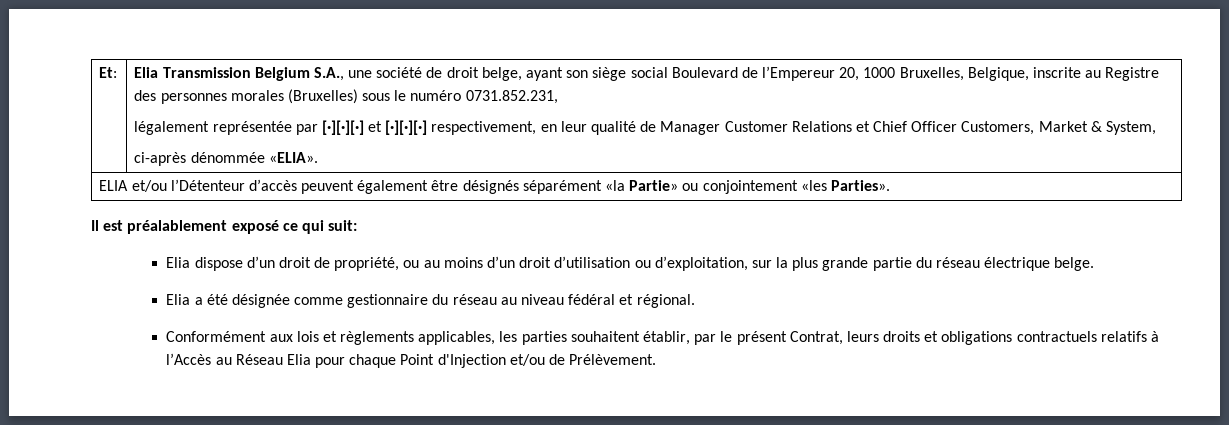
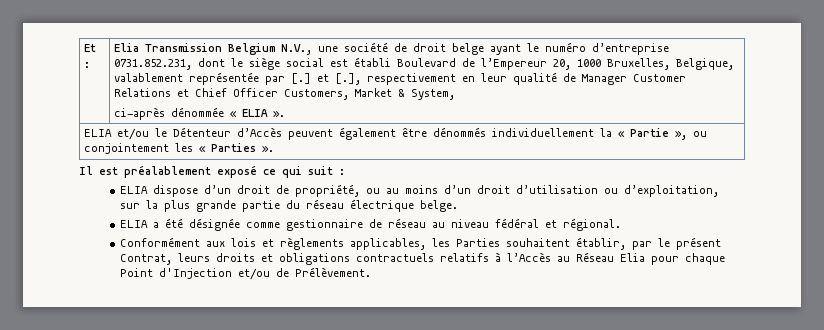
- Et:
+ Et :
- Elia Transmission Belgium S.A., une société de droit belge, ayant son siège social Boulevard de l’Empereur 20, 1000 Bruxelles, Belgique, inscrite au Registre des personnes morales (Bruxelles) sous le numéro 0731.852.231,
- légalement représentée par [·][·][·] et [·][·][·] respectivement, en leur qualité de Manager Customer Relations et Chief Officer Customers, Market & System,
+ Elia Transmission Belgium N.V., une société de droit belge ayant le numéro d’entreprise 0731.852.231, dont le siège social est établi Boulevard de l’Empereur 20, 1000 Bruxelles, Belgique, valablement représentée par [.] et [.], respectivement en leur qualité de Manager Customer Relations et Chief Officer Customers, Market & System,
- ci-après dénommée «ELIA».
+ ci-après dénommée « ELIA ».
- ELIA et/ou l’Détenteur d’accès peuvent également être désignés séparément «la Partie» ou conjointement «les Parties».
+ ELIA et/ou le Détenteur d’Accès peuvent également être dénommés individuellement la « Partie », ou conjointement les « Parties ».
- Il est préalablement exposé ce qui suit:
- Elia dispose d’un droit de propriété, ou au moins d’un droit d’utilisation ou d’exploitation, sur la plus grande partie du réseau électrique belge.
+ Il est préalablement exposé ce qui suit :
+ ELIA dispose d’un droit de propriété, ou au moins d’un droit d’utilisation ou d’exploitation, sur la plus grande partie du réseau électrique belge.
- Elia a été désignée comme gestionnaire du réseau au niveau fédéral et régional.
+ ELIA a été désignée comme gestionnaire de réseau au niveau fédéral et régional.
- Conformément aux lois et règlements applicables, les parties souhaitent établir, par le présent Contrat, leurs droits et obligations contractuels relatifs à l’Accès au Réseau Elia pour chaque Point d'Injection et/ou de Prélèvement.
+ Conformément aux lois et règlements applicables, les Parties souhaitent établir, par le présent Contrat, leurs droits et obligations contractuels relatifs à l’Accès au Réseau Elia pour chaque Point d'Injection et/ou de Prélèvement.

